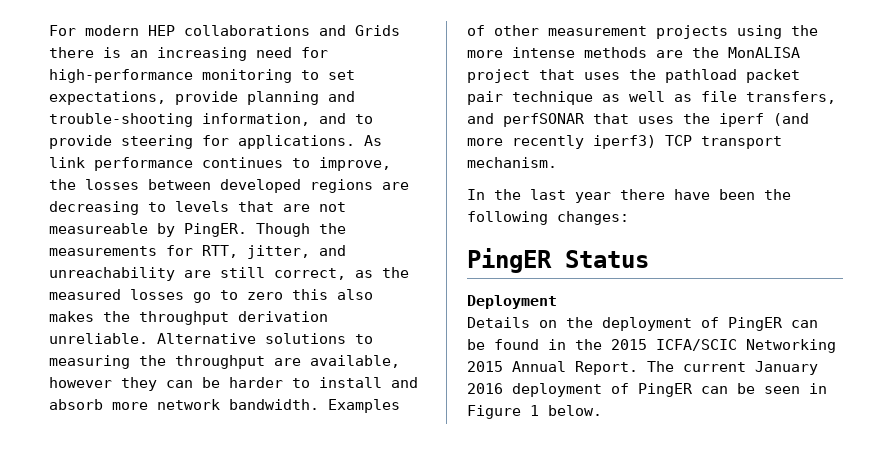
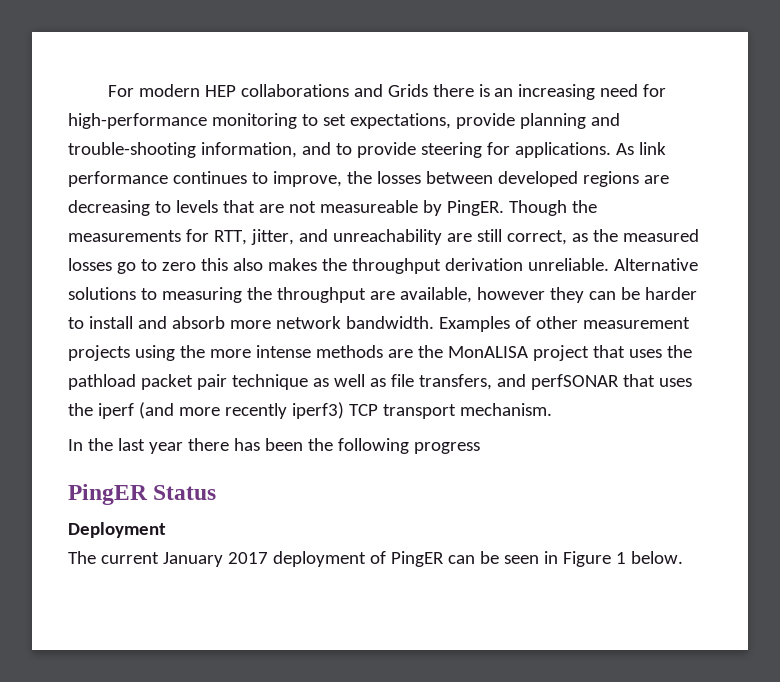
- In the last year there have been the following changes:
+ In the last year there has been the following progress
- Details on the deployment of PingER can be found in the 2015 ICFA/SCIC Networking 2015 Annual Report. The current January 2016 deployment of PingER can be seen in Figure 1 below.
+ The current January 2017 deployment of PingER can be seen in Figure 1 below.

